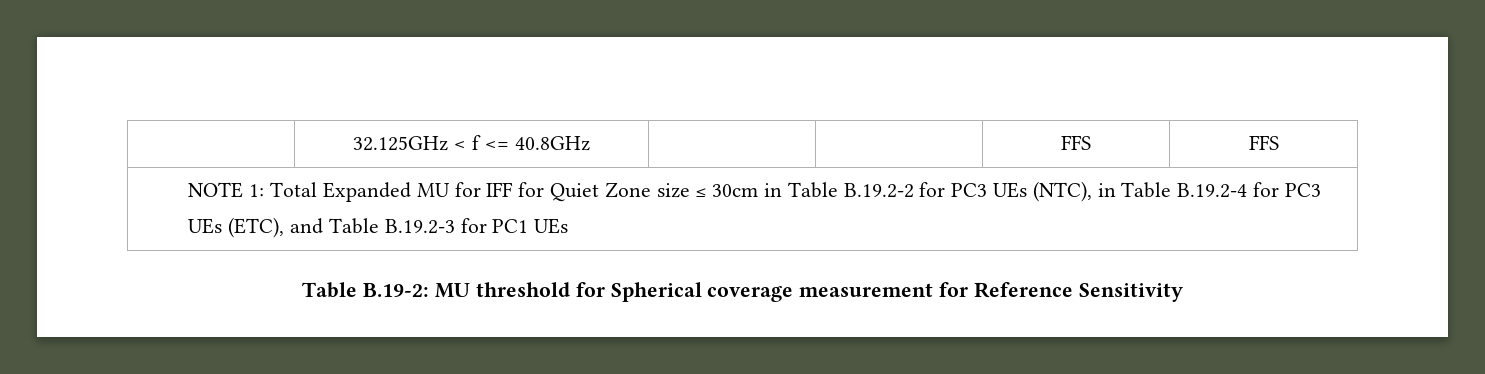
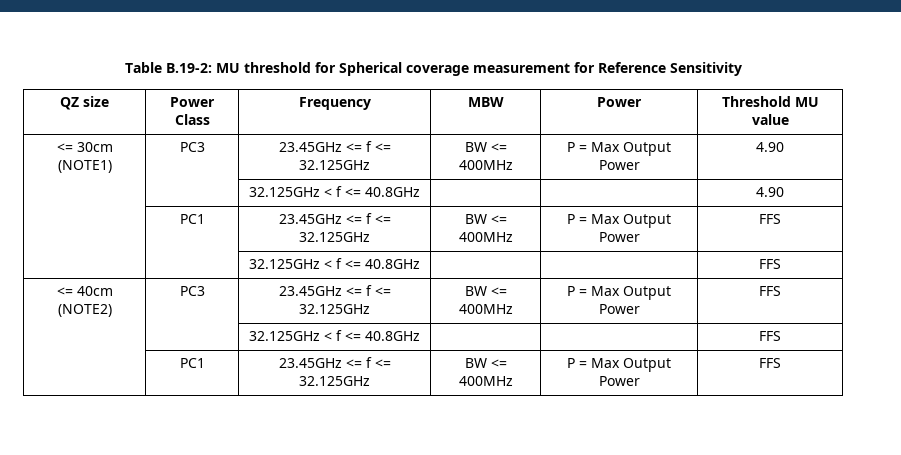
- | 32.125GHz < f <= 40.8GHz | | | FFS | FFS
- NOTE 1: Total Expanded MU for IFF for Quiet Zone size ≤ 30cm in Table B.19.2-2 for PC3 UEs (NTC), in Table B.19.2-4 for PC3 UEs (ETC), and Table B.19.2-3 for PC1 UEs
+ QZ size | Power Class | Frequency | MBW | Power | Threshold MU value
+ <= 30cm (NOTE1) | PC3 | 23.45GHz <= f <= 32.125GHz | BW <= 400MHz | P = Max Output Power | 4.90
+ | | 32.125GHz < f <= 40.8GHz | | | 4.90
+ | PC1 | 23.45GHz <= f <= 32.125GHz | BW <= 400MHz | P = Max Output Power | FFS
+ | | 32.125GHz < f <= 40.8GHz | | | FFS
+ <= 40cm (NOTE2) | PC3 | 23.45GHz <= f <= 32.125GHz | BW <= 400MHz | P = Max Output Power | FFS
+ | | 32.125GHz < f <= 40.8GHz | | | FFS
+ | PC1 | 23.45GHz <= f <= 32.125GHz | BW <= 400MHz | P = Max Output Power | FFS

